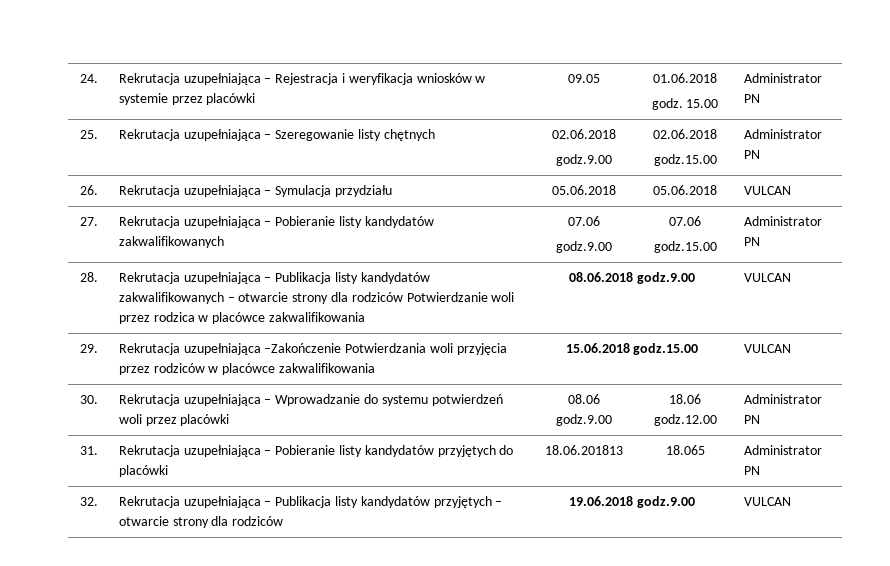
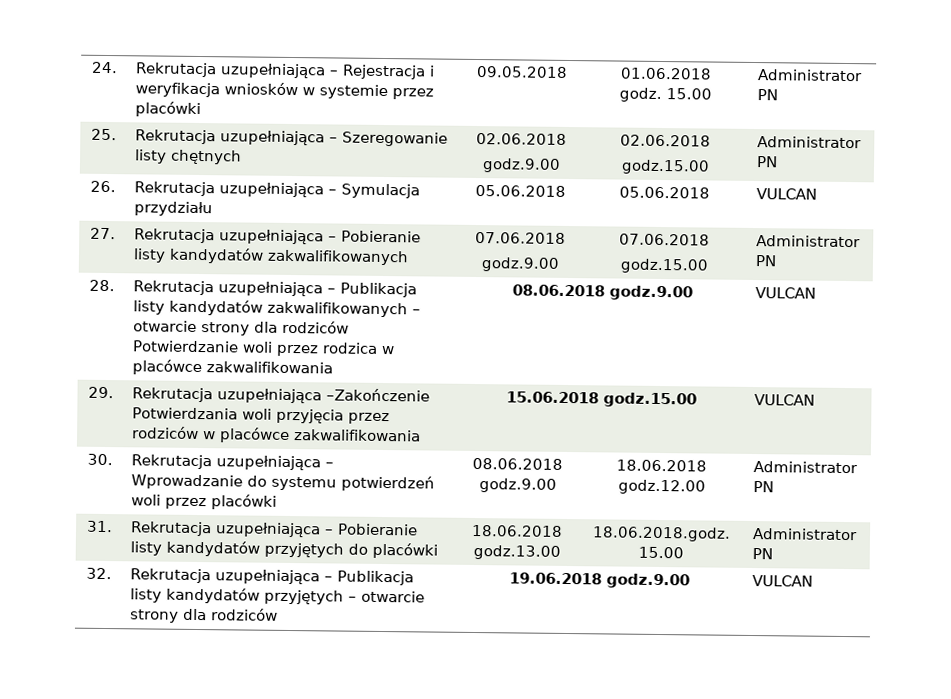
- 24. | Rekrutacja uzupełniająca – Rejestracja i weryfikacja wniosków w systemie przez placówki | 09.05 | 01.06.2018
+ 24. | Rekrutacja uzupełniająca – Rejestracja i weryfikacja wniosków w systemie przez placówki | 09.05.2018 | 01.06.2018
- 27. | Rekrutacja uzupełniająca – Pobieranie listy kandydatów zakwalifikowanych | 07.06
- godz.9.00 | 07.06
+ 27. | Rekrutacja uzupełniająca – Pobieranie listy kandydatów zakwalifikowanych | 07.06.2018
+ godz.9.00 | 07.06.2018
- 30. | Rekrutacja uzupełniająca – Wprowadzanie do systemu potwierdzeń woli przez placówki | 08.06 godz.9.00 | 18.06 godz.12.00 | Administrator PN
+ 30. | Rekrutacja uzupełniająca – Wprowadzanie do systemu potwierdzeń woli przez placówki | 08.06.2018 godz.9.00 | 18.06.2018 godz.12.00 | Administrator PN
- 31. | Rekrutacja uzupełniająca – Pobieranie listy kandydatów przyjętych do placówki | 18.06.201813 | 18.065 | Administrator PN
+ 31. | Rekrutacja uzupełniająca – Pobieranie listy kandydatów przyjętych do placówki | 18.06.2018 godz.13.00 | 18.06.2018.godz. 15.00 | Administrator PN

